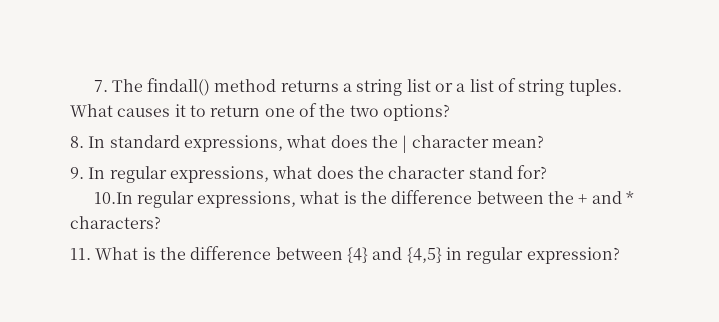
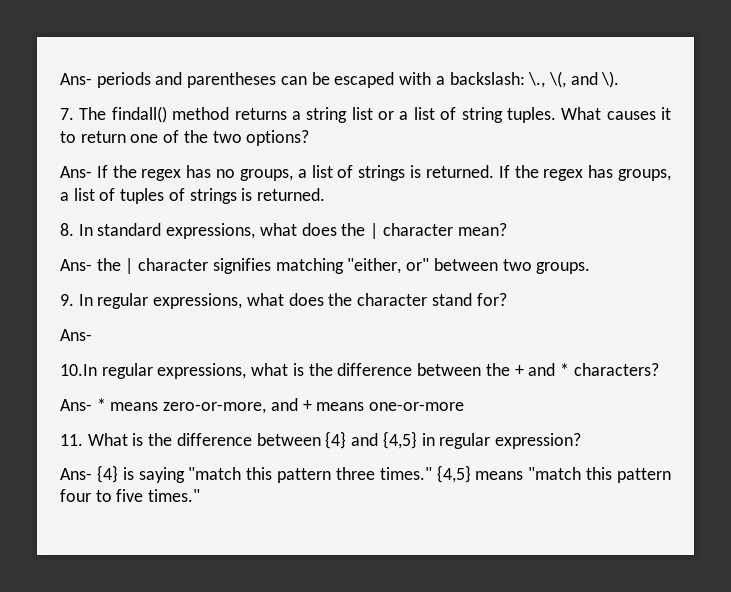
+ Ans- periods and parentheses can be escaped with a backslash: \., \(, and \).
+ Ans- If the regex has no groups, a list of strings is returned. If the regex has groups, a list of tuples of strings is returned.
+ Ans- the | character signifies matching "either, or" between two groups.
  9. In regular expressions, what does the character stand for?
+ Ans-
+ Ans- * means zero-or-more, and + means one-or-more
+ Ans- {4} is saying "match this pattern three times." {4,5} means "match this pattern four to five times."

